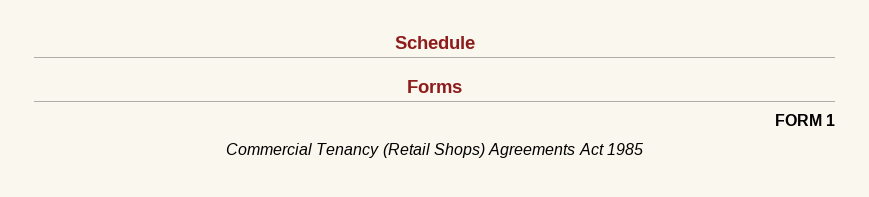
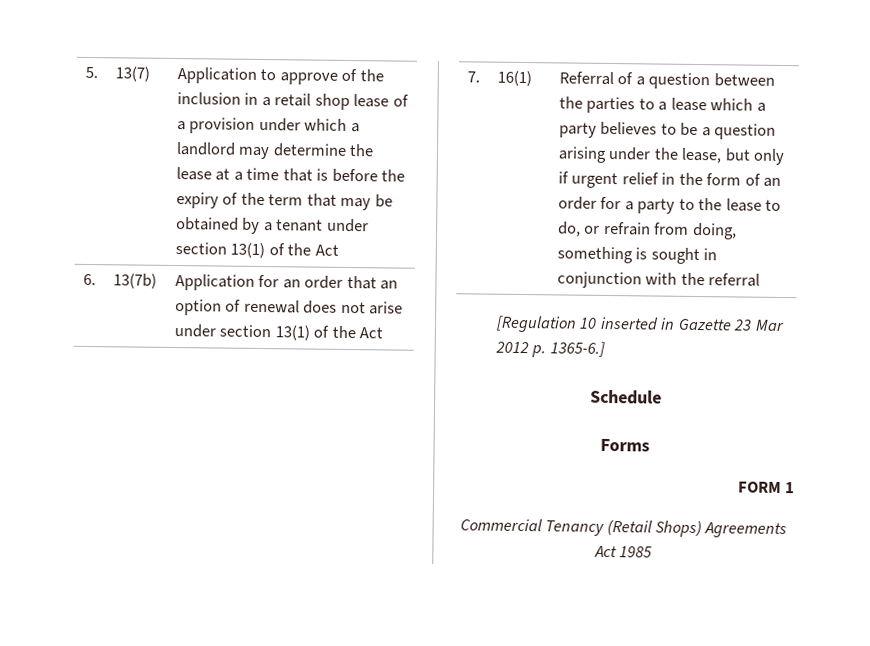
+ 5. | 13(7) | Application to approve of the inclusion in a retail shop lease of a provision under which a landlord may determine the lease at a time that is before the expiry of the term that may be obtained by a tenant under section 13(1) of the Act
+ 6. | 13(7b) | Application for an order that an option of renewal does not arise under section 13(1) of the Act
+ 7. | 16(1) | Referral of a question between the parties to a lease which a party believes to be a question arising under the lease, but only if urgent relief in the form of an order for a party to the lease to do, or refrain from doing, something is sought in conjunction with the referral
+ [Regulation 10 inserted in Gazette 23 Mar 2012 p. 1365-6.]

